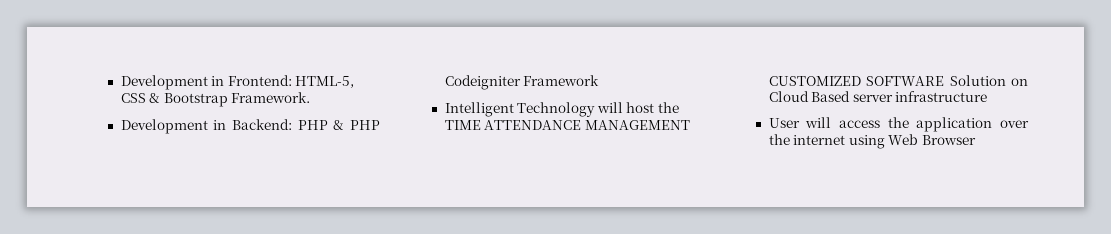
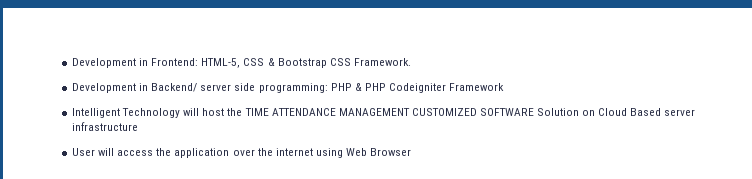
- Development in Frontend: HTML-5, CSS & Bootstrap Framework.
+ Development in Frontend: HTML-5, CSS & Bootstrap CSS Framework.
- Development in Backend: PHP & PHP Codeigniter Framework
+ Development in Backend/ server side programming: PHP & PHP Codeigniter Framework

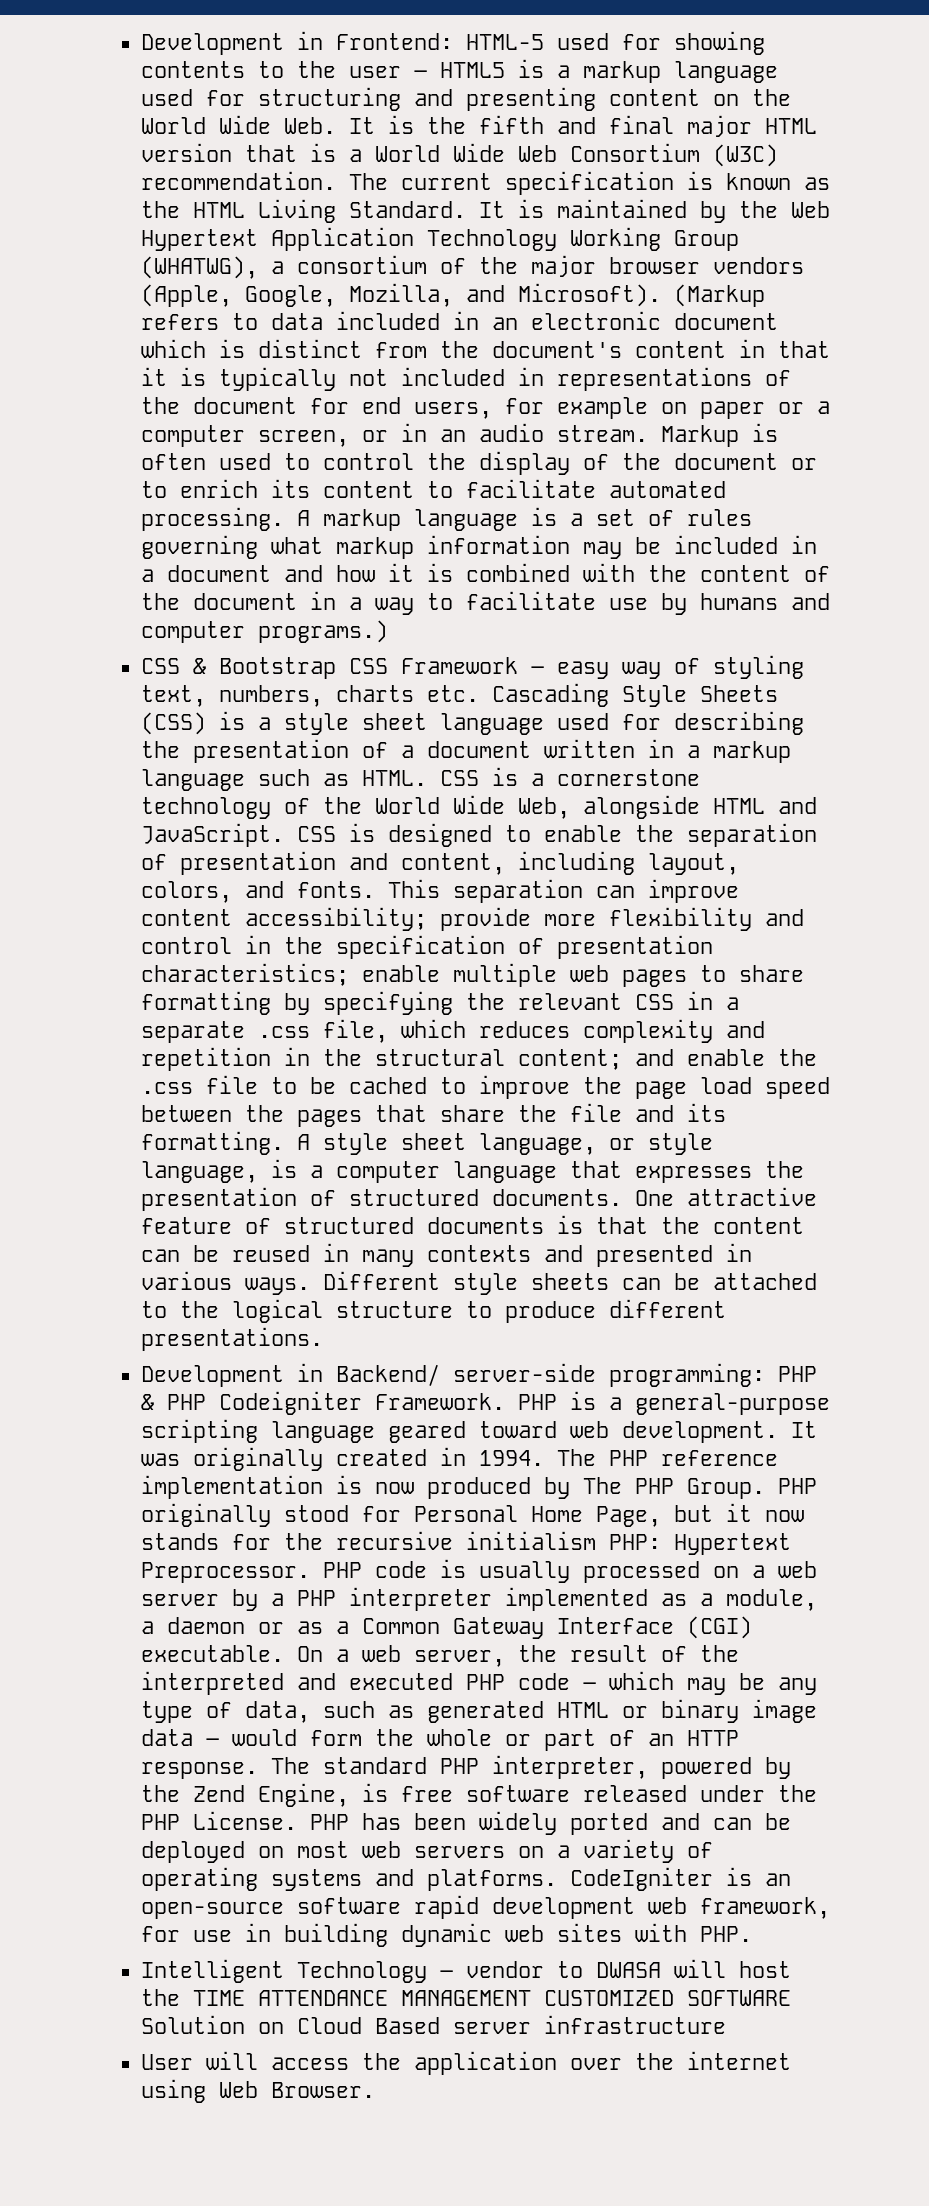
- Development in Frontend: HTML-5, CSS & Bootstrap CSS Framework.
+ Development in Frontend: HTML-5 used for showing contents to the user – HTML5 is a markup language used for structuring and presenting content on the World Wide Web. It is the fifth and final major HTML version that is a World Wide Web Consortium (W3C) recommendation. The current specification is known as the HTML Living Standard. It is maintained by the Web Hypertext Application Technology Working Group (WHATWG), a consortium of the major browser vendors (Apple, Google, Mozilla, and Microsoft). (Markup refers to data included in an electronic document which is distinct from the document's content in that it is typically not included in representations of the document for end users, for example on paper or a computer screen, or in an audio stream. Markup is often used to control the display of the document or to enrich its content to facilitate automated processing. A markup language is a set of rules governing what markup information may be included in a document and how it is combined with the content of the document in a way to facilitate use by humans and computer programs.)
+ CSS & Bootstrap CSS Framework – easy way of styling text, numbers, charts etc. Cascading Style Sheets (CSS) is a style sheet language used for describing the presentation of a document written in a markup language such as HTML. CSS is a cornerstone technology of the World Wide Web, alongside HTML and JavaScript. CSS is designed to enable the separation of presentation and content, including layout, colors, and fonts. This separation can improve content accessibility; provide more flexibility and control in the specification of presentation characteristics; enable multiple web pages to share formatting by specifying the relevant CSS in a separate .css file, which reduces complexity and repetition in the structural content; and enable the .css file to be cached to improve the page load speed between the pages that share the file and its formatting. A style sheet language, or style language, is a computer language that expresses the presentation of structured documents. One attractive feature of structured documents is that the content can be reused in many contexts and presented in various ways. Different style sheets can be attached to the logical structure to produce different presentations.
- Development in Backend/ server side programming: PHP & PHP Codeigniter Framework
- Intelligent Technology will host the TIME ATTENDANCE MANAGEMENT CUSTOMIZED SOFTWARE Solution on Cloud Based server infrastructure
+ Development in Backend/ server-side programming: PHP & PHP Codeigniter Framework. PHP is a general-purpose scripting language geared toward web development. It was originally created in 1994. The PHP reference implementation is now produced by The PHP Group. PHP originally stood for Personal Home Page, but it now stands for the recursive initialism PHP: Hypertext Preprocessor. PHP code is usually processed on a web server by a PHP interpreter implemented as a module, a daemon or as a Common Gateway Interface (CGI) executable. On a web server, the result of the interpreted and executed PHP code – which may be any type of data, such as generated HTML or binary image data – would form the whole or part of an HTTP response. The standard PHP interpreter, powered by the Zend Engine, is free software released under the PHP License. PHP has been widely ported and can be deployed on most web servers on a variety of operating systems and platforms. CodeIgniter is an open-source software rapid development web framework, for use in building dynamic web sites with PHP.
+ Intelligent Technology – vendor to DWASA will host the TIME ATTENDANCE MANAGEMENT CUSTOMIZED SOFTWARE Solution on Cloud Based server infrastructure
- User will access the application over the internet using Web Browser
+ User will access the application over the internet using Web Browser.

